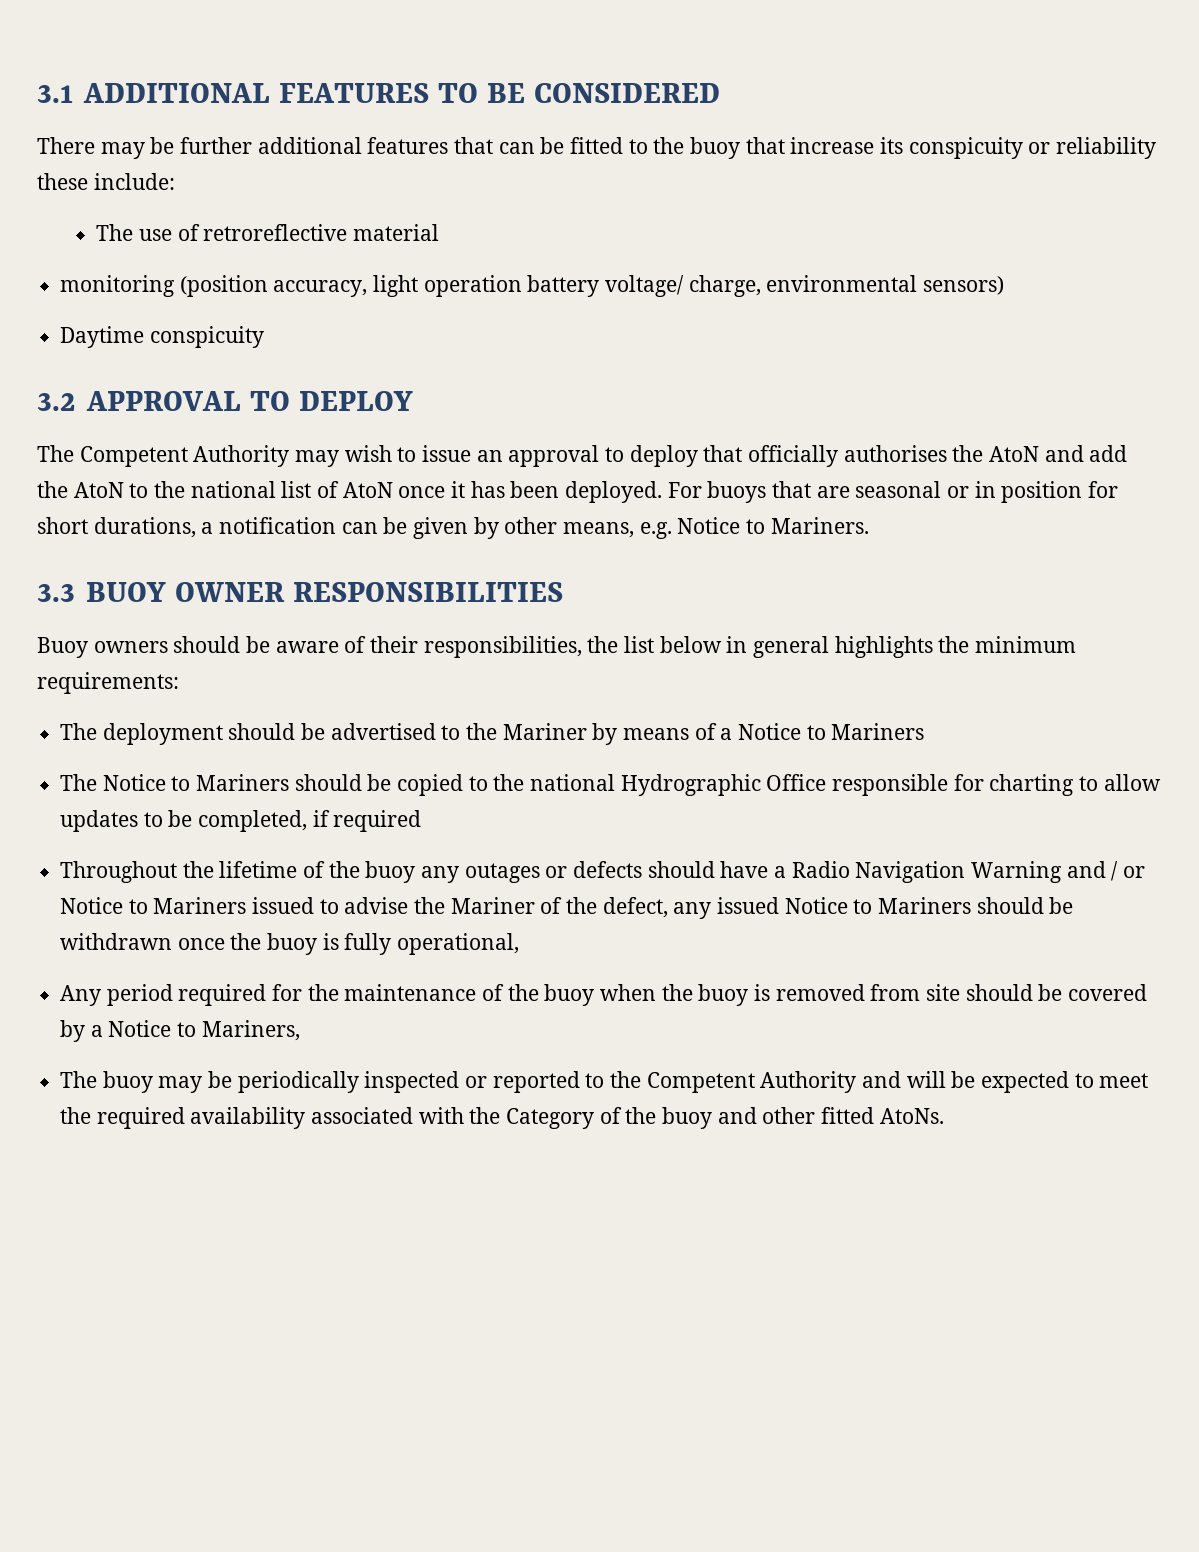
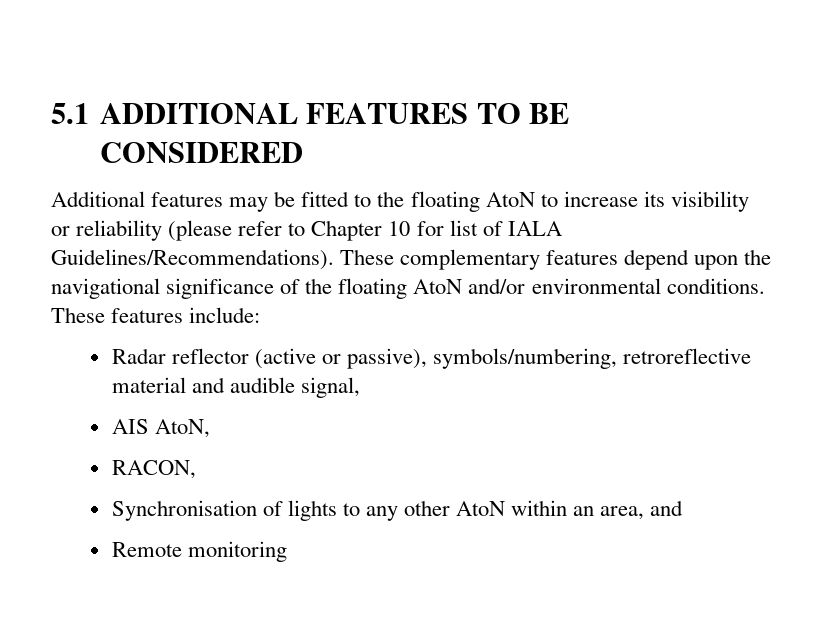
- 3.1 ADDITIONAL FEATURES TO BE CONSIDERED
+ 5.1 ADDITIONAL FEATURES TO BE CONSIDERED
- There may be further additional features that can be fitted to the buoy that increase its conspicuity or reliability these include:
- The use of retroreflective material
- monitoring (position accuracy, light operation battery voltage/ charge, environmental sensors)
- Daytime conspicuity
- 3.2 APPROVAL TO DEPLOY
- The Competent Authority may wish to issue an approval to deploy that officially authorises the AtoN and add the AtoN to the national list of AtoN once it has been deployed. For buoys that are seasonal or in position for short durations, a notification can be given by other means, e.g. Notice to Mariners.
- 3.3 BUOY OWNER RESPONSIBILITIES
- Buoy owners should be aware of their responsibilities, the list below in general highlights the minimum requirements:
- The deployment should be advertised to the Mariner by means of a Notice to Mariners
- The Notice to Mariners should be copied to the national Hydrographic Office responsible for charting to allow updates to be completed, if required
- Throughout the lifetime of the buoy any outages or defects should have a Radio Navigation Warning and / or Notice to Mariners issued to advise the Mariner of the defect, any issued Notice to Mariners should be withdrawn once the buoy is fully operational,
- Any period required for the maintenance of the buoy when the buoy is removed from site should be covered by a Notice to Mariners,
- The buoy may be periodically inspected or reported to the Competent Authority and will be expected to meet the required availability associated with the Category of the buoy and other fitted AtoNs.
+ Additional features may be fitted to the floating AtoN to increase its visibility or reliability (please refer to Chapter 10 for list of IALA Guidelines/Recommendations). These complementary features depend upon the navigational significance of the floating AtoN and/or environmental conditions. These features include:
+ Radar reflector (active or passive), symbols/numbering, retroreflective material and audible signal,
+ AIS AtoN,
+ RACON,
+ Synchronisation of lights to any other AtoN within an area, and
+ Remote monitoring

